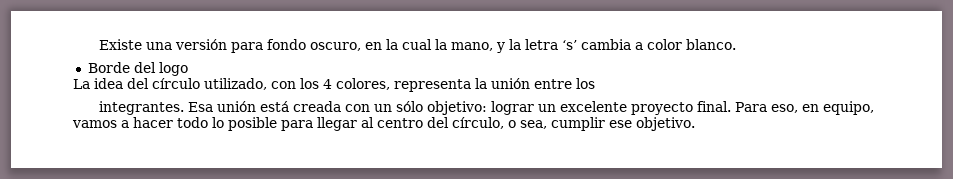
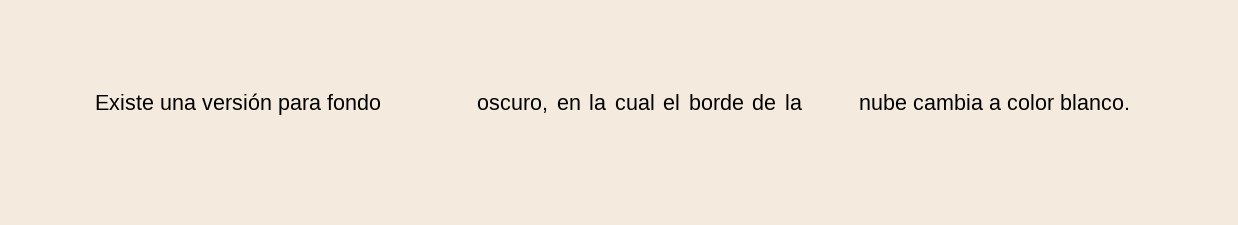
- Existe una versión para fondo oscuro, en la cual la mano, y la letra ‘s’ cambia a color blanco.
- Borde del logo
- La idea del círculo utilizado, con los 4 colores, representa la unión entre los
- integrantes. Esa unión está creada con un sólo objetivo: lograr un excelente proyecto final. Para eso, en equipo, vamos a hacer todo lo posible para llegar al centro del círculo, o sea, cumplir ese objetivo.
+ Existe una versión para fondo oscuro, en la cual el borde de la nube cambia a color blanco.

